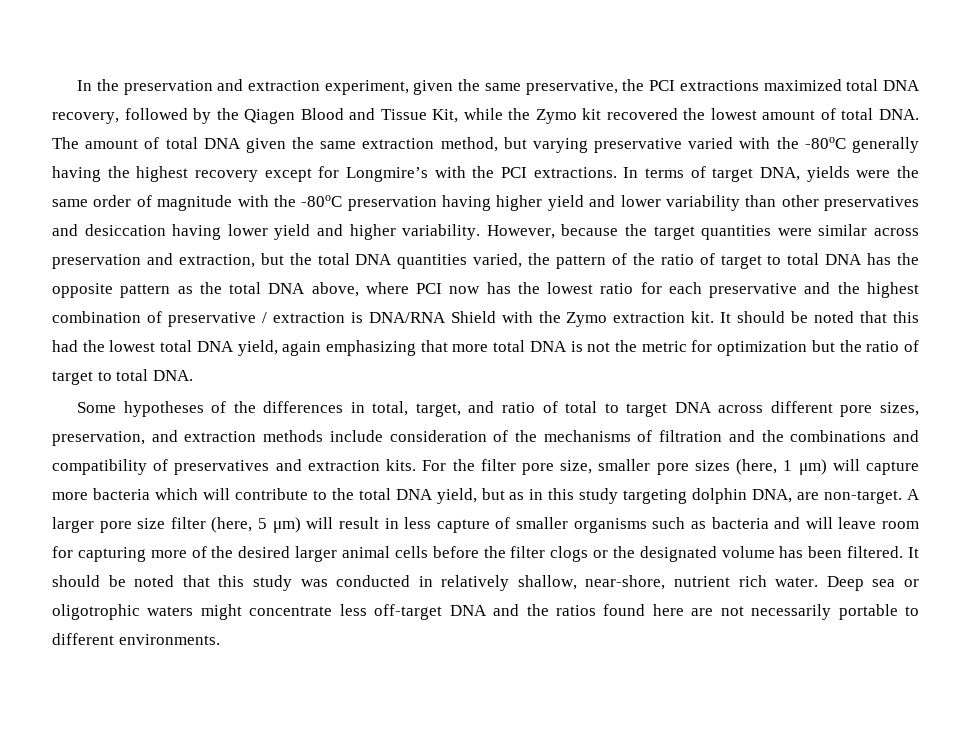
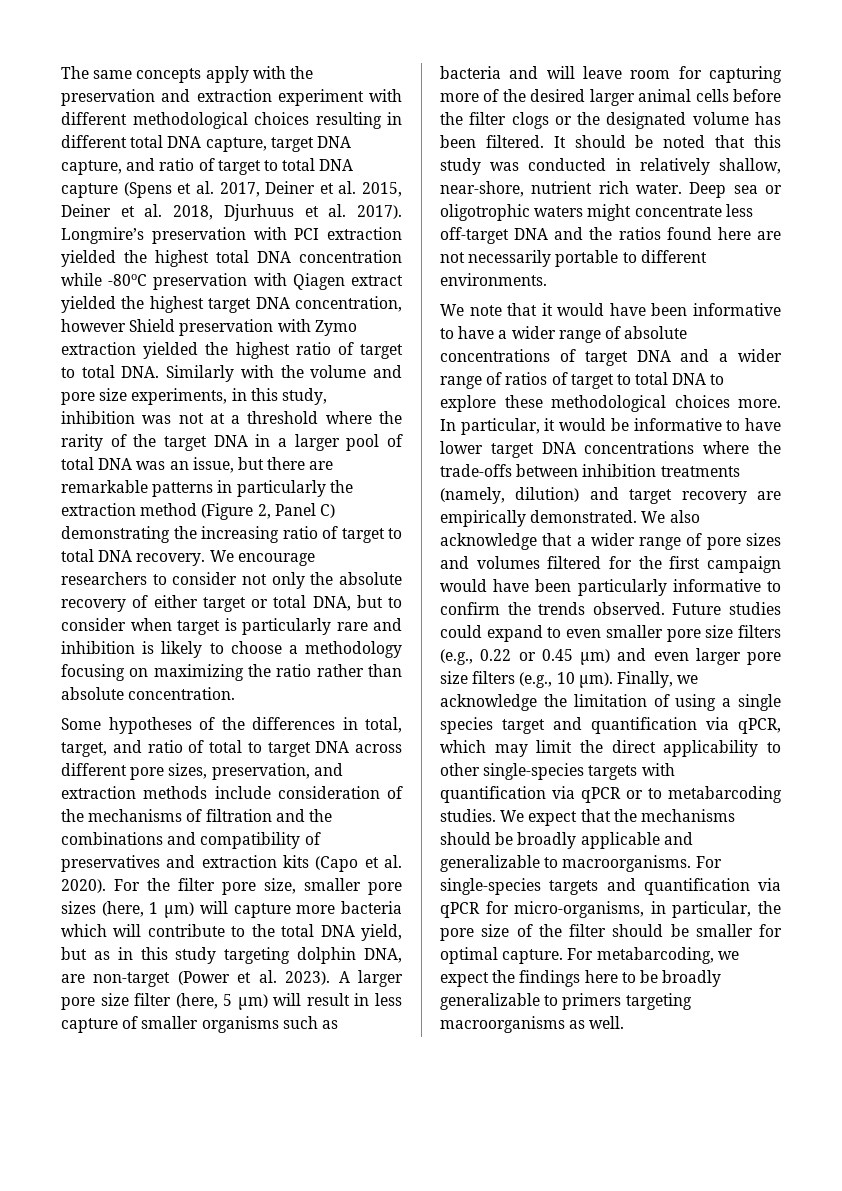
- In the preservation and extraction experiment, given the same preservative, the PCI extractions maximized total DNA recovery, followed by the Qiagen Blood and Tissue Kit, while the Zymo kit recovered the lowest amount of total DNA. The amount of total DNA given the same extraction method, but varying preservative varied with the -80oC generally having the highest recovery except for Longmire’s with the PCI extractions. In terms of target DNA, yields were the same order of magnitude with the -80oC preservation having higher yield and lower variability than other preservatives and desiccation having lower yield and higher variability. However, because the target quantities were similar across preservation and extraction, but the total DNA quantities varied, the pattern of the ratio of target to total DNA has the opposite pattern as the total DNA above, where PCI now has the lowest ratio for each preservative and the highest combination of preservative / extraction is DNA/RNA Shield with the Zymo extraction kit. It should be noted that this had the lowest total DNA yield, again emphasizing that more total DNA is not the metric for optimization but the ratio of target to total DNA.
+ The same concepts apply with the preservation and extraction experiment with different methodological choices resulting in different total DNA capture, target DNA capture, and ratio of target to total DNA capture (Spens et al. 2017, Deiner et al. 2015, Deiner et al. 2018, Djurhuus et al. 2017). Longmire’s preservation with PCI extraction yielded the highest total DNA concentration while -80oC preservation with Qiagen extract yielded the highest target DNA concentration, however Shield preservation with Zymo extraction yielded the highest ratio of target to total DNA. Similarly with the volume and pore size experiments, in this study, inhibition was not at a threshold where the rarity of the target DNA in a larger pool of total DNA was an issue, but there are remarkable patterns in particularly the extraction method (Figure 2, Panel C) demonstrating the increasing ratio of target to total DNA recovery. We encourage researchers to consider not only the absolute recovery of either target or total DNA, but to consider when target is particularly rare and inhibition is likely to choose a methodology focusing on maximizing the ratio rather than absolute concentration.
- Some hypotheses of the differences in total, target, and ratio of total to target DNA across different pore sizes, preservation, and extraction methods include consideration of the mechanisms of filtration and the combinations and compatibility of preservatives and extraction kits.
+ Some hypotheses of the differences in total, target, and ratio of total to target DNA across different pore sizes, preservation, and extraction methods include consideration of the mechanisms of filtration and the combinations and compatibility of preservatives and extraction kits (Capo et al. 2020).
- For the filter pore size, smaller pore sizes (here, 1 μm) will capture more bacteria which will contribute to the total DNA yield, but as in this study targeting dolphin DNA, are non-target.
+ For the filter pore size, smaller pore sizes (here, 1 μm) will capture more bacteria which will contribute to the total DNA yield, but as in this study targeting dolphin DNA, are non-target (Power et al. 2023).
+ We note that it would have been informative to have a wider range of absolute concentrations of target DNA and a wider range of ratios of target to total DNA to explore these methodological choices more. In particular, it would be informative to have lower target DNA concentrations where the trade-offs between inhibition treatments (namely, dilution) and target recovery are empirically demonstrated. We also acknowledge that a wider range of pore sizes and volumes filtered for the first campaign would have been particularly informative to confirm the trends observed. Future studies could expand to even smaller pore size filters (e.g., 0.22 or 0.45 μm) and even larger pore size filters (e.g., 10 μm). Finally, we acknowledge the limitation of using a single species target and quantification via qPCR, which may limit the direct applicability to other single-species targets with quantification via qPCR or to metabarcoding studies. We expect that the mechanisms should be broadly applicable and generalizable to macroorganisms. For single-species targets and quantification via qPCR for micro-organisms, in particular, the pore size of the filter should be smaller for optimal capture. For metabarcoding, we expect the findings here to be broadly generalizable to primers targeting macroorganisms as well.

